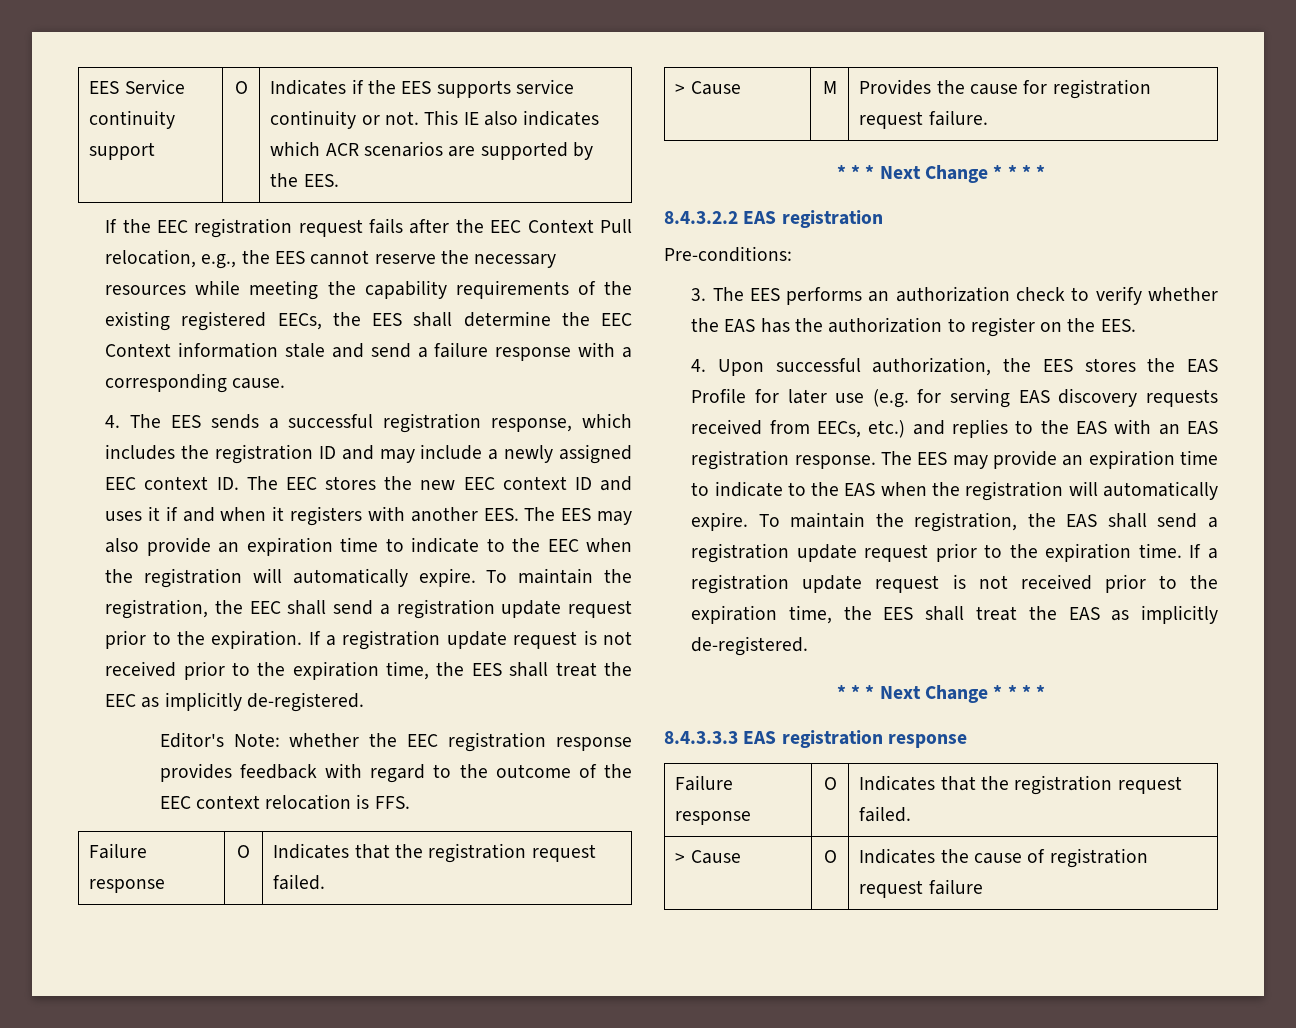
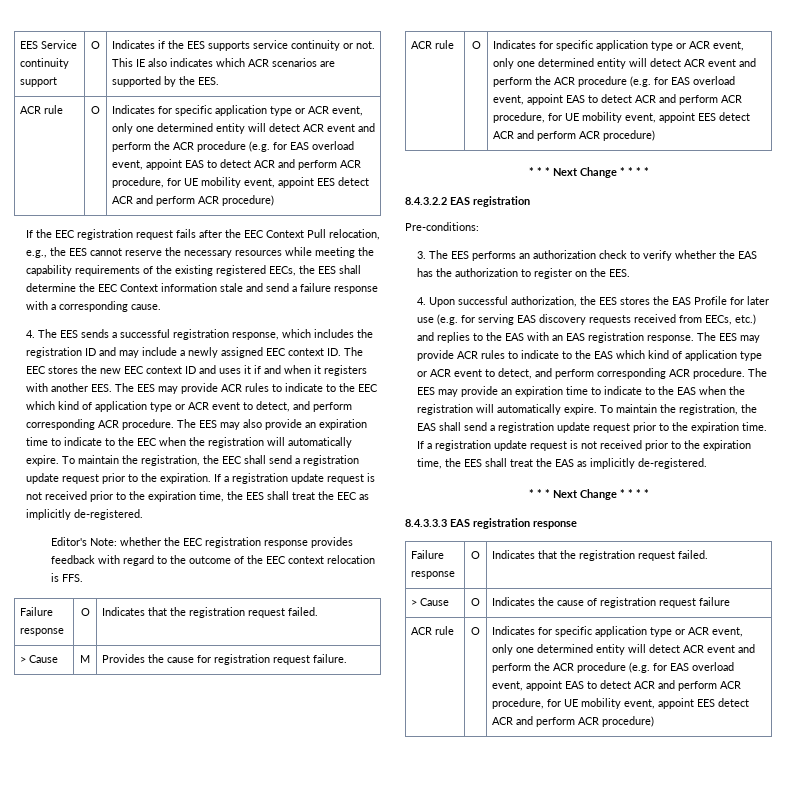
  EES Service continuity support | O | Indicates if the EES supports service continuity or not. This IE also indicates which ACR scenarios are supported by the EES.
+ ACR rule | O | Indicates for specific application type or ACR event, only one determined entity will detect ACR event and perform the ACR procedure (e.g. for EAS overload event, appoint EAS to detect ACR and perform ACR procedure, for UE mobility event, appoint EES detect ACR and perform ACR procedure)
- 4. The EES sends a successful registration response, which includes the registration ID and may include a newly assigned EEC context ID. The EEC stores the new EEC context ID and uses it if and when it registers with another EES. The EES may also provide an expiration time to indicate to the EEC when the registration will automatically expire.
+ 4. The EES sends a successful registration response, which includes the registration ID and may include a newly assigned EEC context ID. The EEC stores the new EEC context ID and uses it if and when it registers with another EES. The EES may provide ACR rules to indicate to the EEC which kind of application type or ACR event to detect, and perform corresponding ACR procedure. The EES may also provide an expiration time to indicate to the EEC when the registration will automatically expire.
  > Cause | M | Provides the cause for registration request failure.
+ ACR rule | O | Indicates for specific application type or ACR event, only one determined entity will detect ACR event and perform the ACR procedure (e.g. for EAS overload event, appoint EAS to detect ACR and perform ACR procedure, for UE mobility event, appoint EES detect ACR and perform ACR procedure)
- The EES may provide an expiration time to indicate to the EAS when the registration will automatically expire.
+ The EES may provide ACR rules to indicate to the EAS which kind of application type or ACR event to detect, and perform corresponding ACR procedure. The EES may provide an expiration time to indicate to the EAS when the registration will automatically expire.
  > Cause | O | Indicates the cause of registration request failure
+ ACR rule | O | Indicates for specific application type or ACR event, only one determined entity will detect ACR event and perform the ACR procedure (e.g. for EAS overload event, appoint EAS to detect ACR and perform ACR procedure, for UE mobility event, appoint EES detect ACR and perform ACR procedure)

